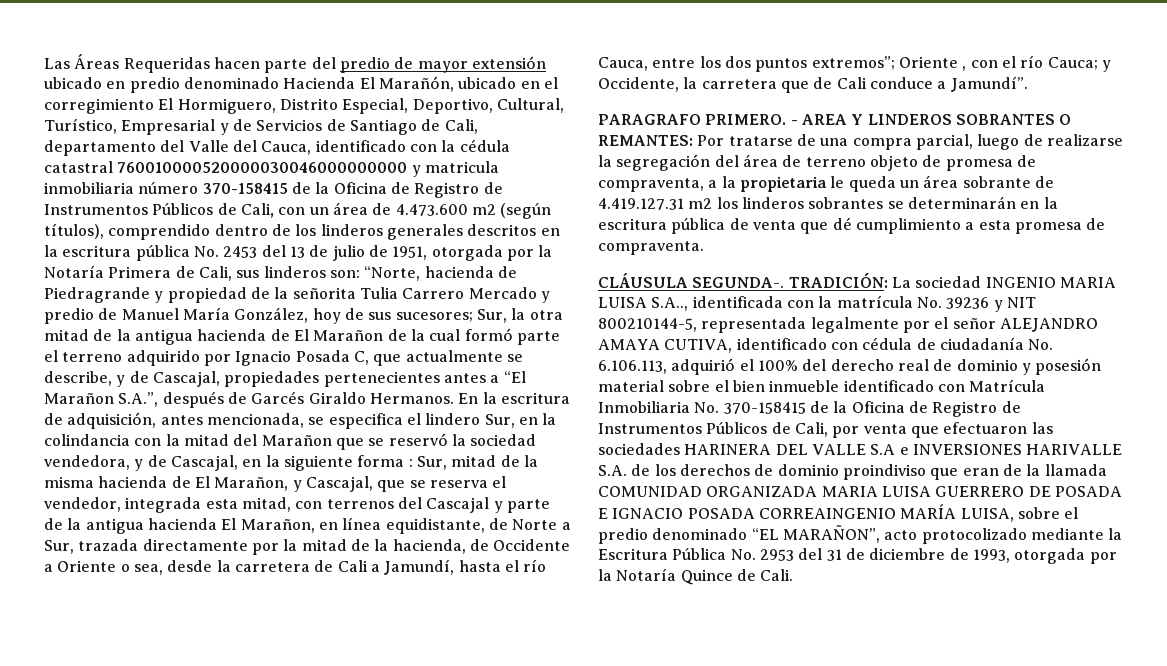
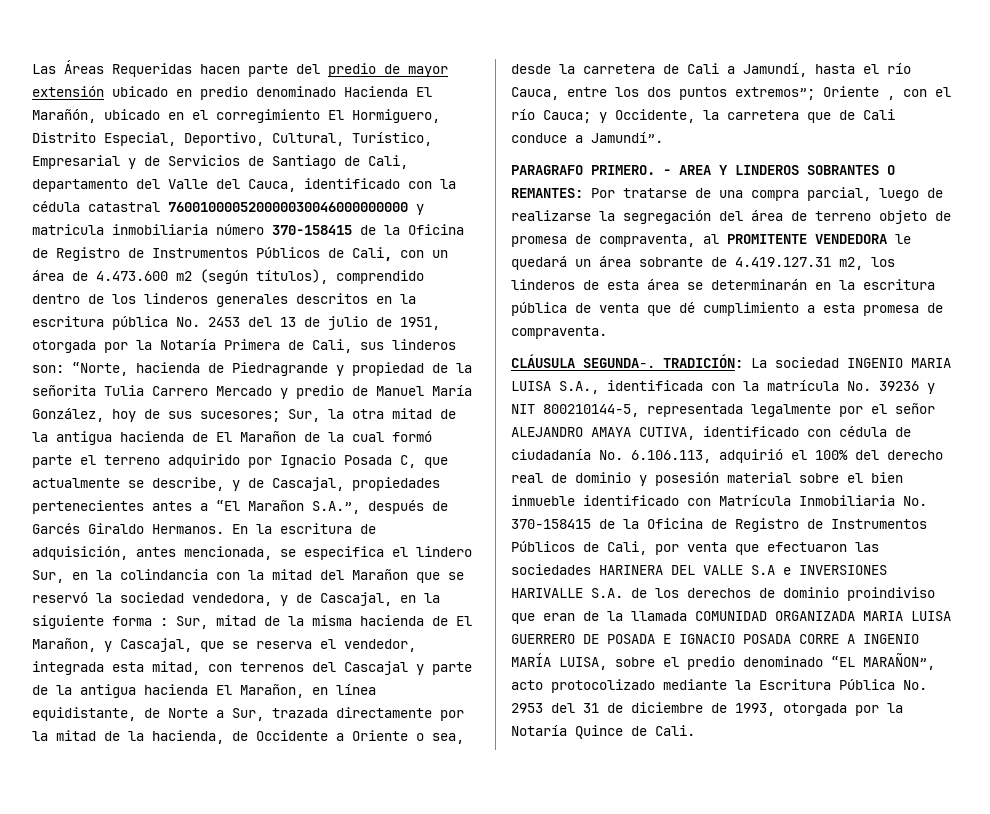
- - AREA Y LINDEROS SOBRANTES O REMANTES: Por tratarse de una compra parcial, luego de realizarse la segregación del área de terreno objeto de promesa de compraventa, a la propietaria le queda un área sobrante de 4.419.127.31 m2 los linderos sobrantes se determinarán en la escritura pública de venta que dé cumplimiento a esta promesa de compraventa.
+ - AREA Y LINDEROS SOBRANTES O REMANTES: Por tratarse de una compra parcial, luego de realizarse la segregación del área de terreno objeto de promesa de compraventa, al PROMITENTE VENDEDORA le quedará un área sobrante de 4.419.127.31 m2, los linderos de esta área se determinarán en la escritura pública de venta que dé cumplimiento a esta promesa de compraventa.
- La sociedad INGENIO MARIA LUISA S.A.., identificada con la matrícula No. 39236 y NIT 800210144-5, representada legalmente por el señor ALEJANDRO AMAYA CUTIVA, identificado con cédula de ciudadanía No. 6.106.113, adquirió el 100% del derecho real de dominio y posesión material sobre el bien inmueble identificado con Matrícula Inmobiliaria No. 370-158415 de la Oficina de Registro de Instrumentos Públicos de Cali, por venta que efectuaron las sociedades HARINERA DEL VALLE S.A e INVERSIONES HARIVALLE S.A. de los derechos de dominio proindiviso que eran de la llamada COMUNIDAD ORGANIZADA MARIA LUISA GUERRERO DE POSADA E IGNACIO POSADA CORREAINGENIO MARÍA LUISA, sobre el predio denominado “EL MARAÑON”, acto protocolizado mediante la Escritura Pública No. 2953 del 31 de diciembre de 1993, otorgada por la Notaría Quince de Cali.
+ La sociedad INGENIO MARIA LUISA S.A., identificada con la matrícula No. 39236 y NIT 800210144-5, representada legalmente por el señor ALEJANDRO AMAYA CUTIVA, identificado con cédula de ciudadanía No. 6.106.113, adquirió el 100% del derecho real de dominio y posesión material sobre el bien inmueble identificado con Matrícula Inmobiliaria No. 370-158415 de la Oficina de Registro de Instrumentos Públicos de Cali, por venta que efectuaron las sociedades HARINERA DEL VALLE S.A e INVERSIONES HARIVALLE S.A. de los derechos de dominio proindiviso que eran de la llamada COMUNIDAD ORGANIZADA MARIA LUISA GUERRERO DE POSADA E IGNACIO POSADA CORRE A INGENIO MARÍA LUISA, sobre el predio denominado “EL MARAÑON”, acto protocolizado mediante la Escritura Pública No. 2953 del 31 de diciembre de 1993, otorgada por la Notaría Quince de Cali.

